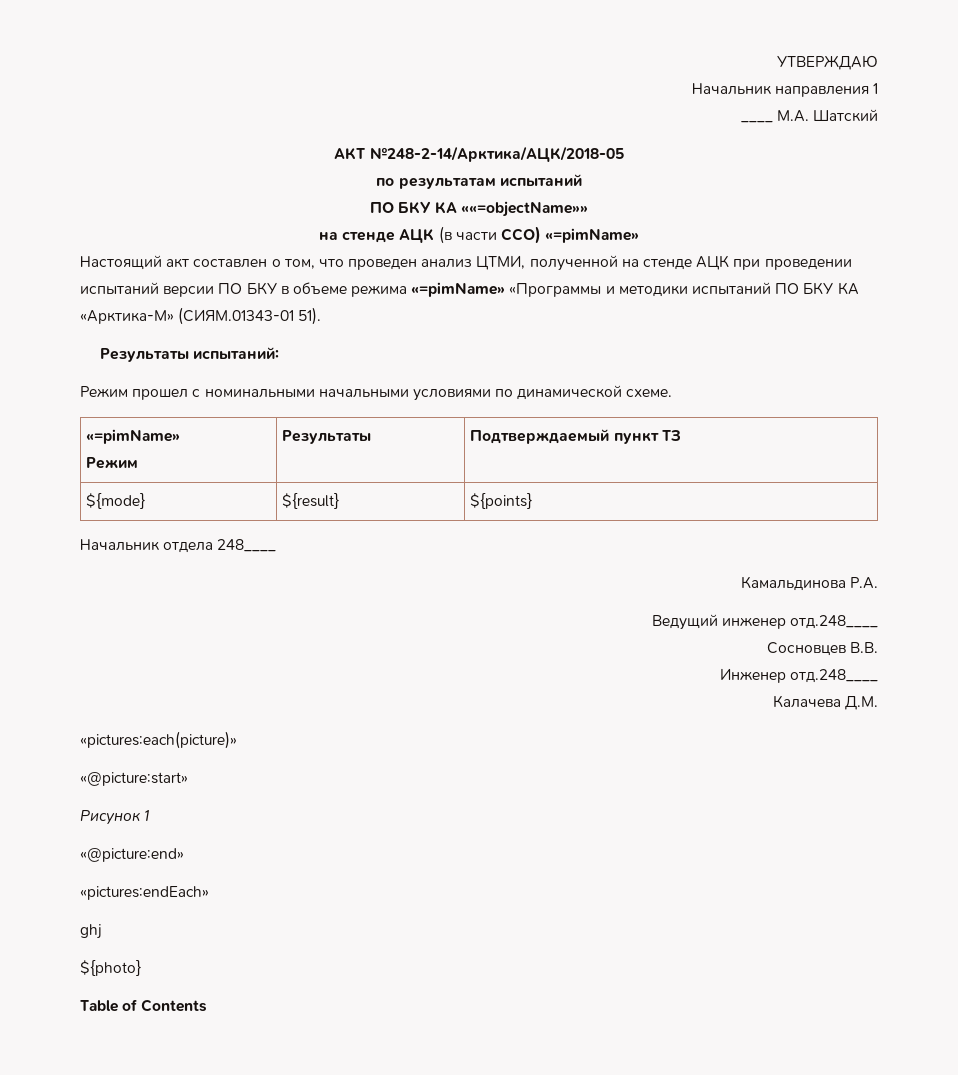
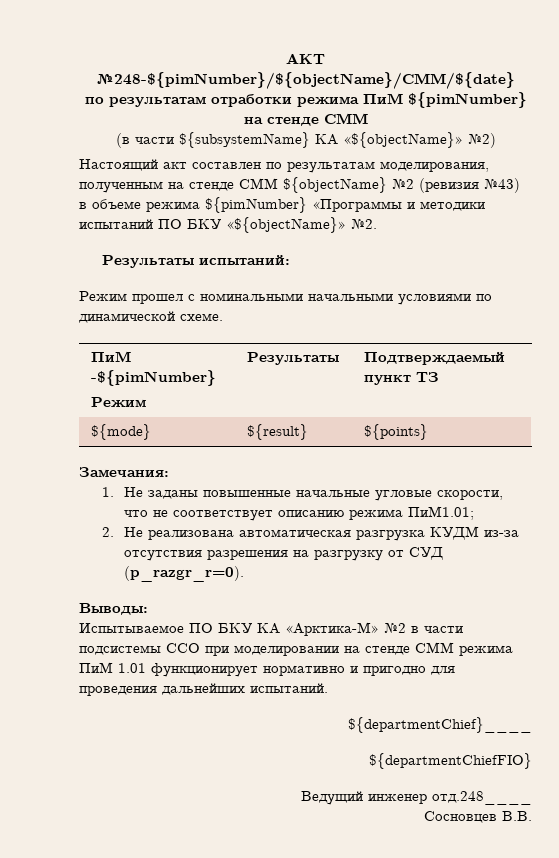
- УТВЕРЖДАЮ
- Начальник направления 1
- ____ М.А. Шатский
- АКТ №248-2-14/Арктика/АЦК/2018-05
- по результатам испытаний
- ПО БКУ КА ««=objectName»»
- на стенде АЦК (в части ССО) «=pimName»
+ АКТ №248-${pimNumber}/${objectName}/СММ/${date}
+ по результатам отработки режима ПиМ ${pimNumber} на стенде СММ
+ (в части ${subsystemName} КА «${objectName}» №2)
- Настоящий акт составлен о том, что проведен анализ ЦТМИ, полученной на стенде АЦК при проведении испытаний версии ПО БКУ в объеме режима «=pimName» «Программы и методики испытаний ПО БКУ КА «Арктика-М» (СИЯМ.01343-01 51).
+ Настоящий акт составлен по результатам моделирования, полученным на стенде СММ ${objectName} №2 (ревизия №43) в объеме режима ${pimNumber} «Программы и методики испытаний ПО БКУ «${objectName}» №2.
  Режим прошел с номинальными начальными условиями по динамической схеме.
- «=pimName»
+ ПиМ -${pimNumber}
- Начальник отдела 248____
- Камальдинова Р.А.
+ Замечания:
+ 1. Не заданы повышенные начальные угловые скорости, что не соответствует описанию режима ПиМ1.01;
+ 2. Не реализована автоматическая разгрузка КУДМ из-за отсутствия разрешения на разгрузку от СУД (p_razgr_r=0).
+ Выводы:
+ Испытываемое ПО БКУ КА «Арктика-М» №2 в части подсистемы ССО при моделировании на стенде СММ режима ПиМ 1.01 функционирует нормативно и пригодно для проведения дальнейших испытаний.
+ ${departmentChief}____
+ ${departmentChiefFIO}
- Инженер отд.248____
- Калачева Д.М.
- «pictures:each(picture)»
- «@picture:start»
- Рисунок 1
- «@picture:end»
- «pictures:endEach»
- ghj
- ${photo}
- Table of Contents

